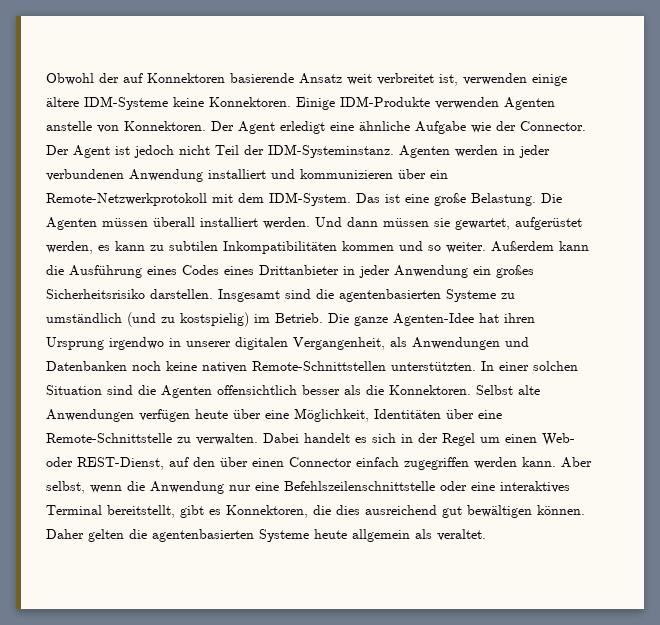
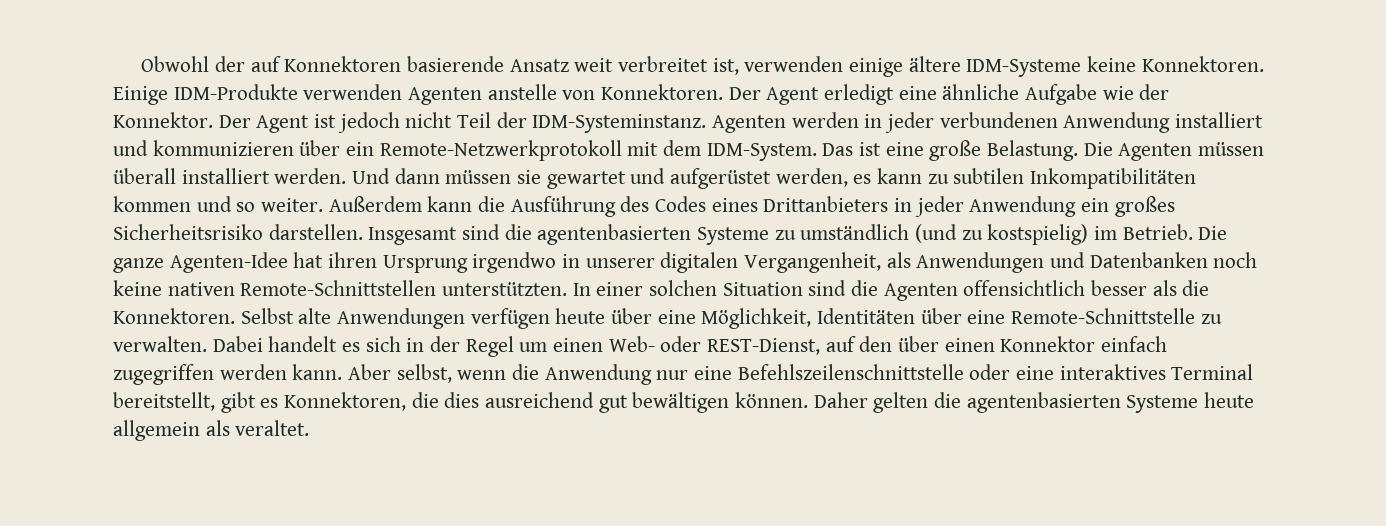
- Der Agent erledigt eine ähnliche Aufgabe wie der Connector.
+ Der Agent erledigt eine ähnliche Aufgabe wie der Konnektor.
- Und dann müssen sie gewartet, aufgerüstet werden, es kann zu subtilen Inkompatibilitäten kommen und so weiter.
+ Und dann müssen sie gewartet und aufgerüstet werden, es kann zu subtilen Inkompatibilitäten kommen und so weiter.
- Außerdem kann die Ausführung eines Codes eines Drittanbieter in jeder Anwendung ein großes Sicherheitsrisiko darstellen.
+ Außerdem kann die Ausführung des Codes eines Drittanbieters in jeder Anwendung ein großes Sicherheitsrisiko darstellen.
- Dabei handelt es sich in der Regel um einen Web- oder REST-Dienst, auf den über einen Connector einfach zugegriffen werden kann.
+ Dabei handelt es sich in der Regel um einen Web- oder REST-Dienst, auf den über einen Konnektor einfach zugegriffen werden kann.

